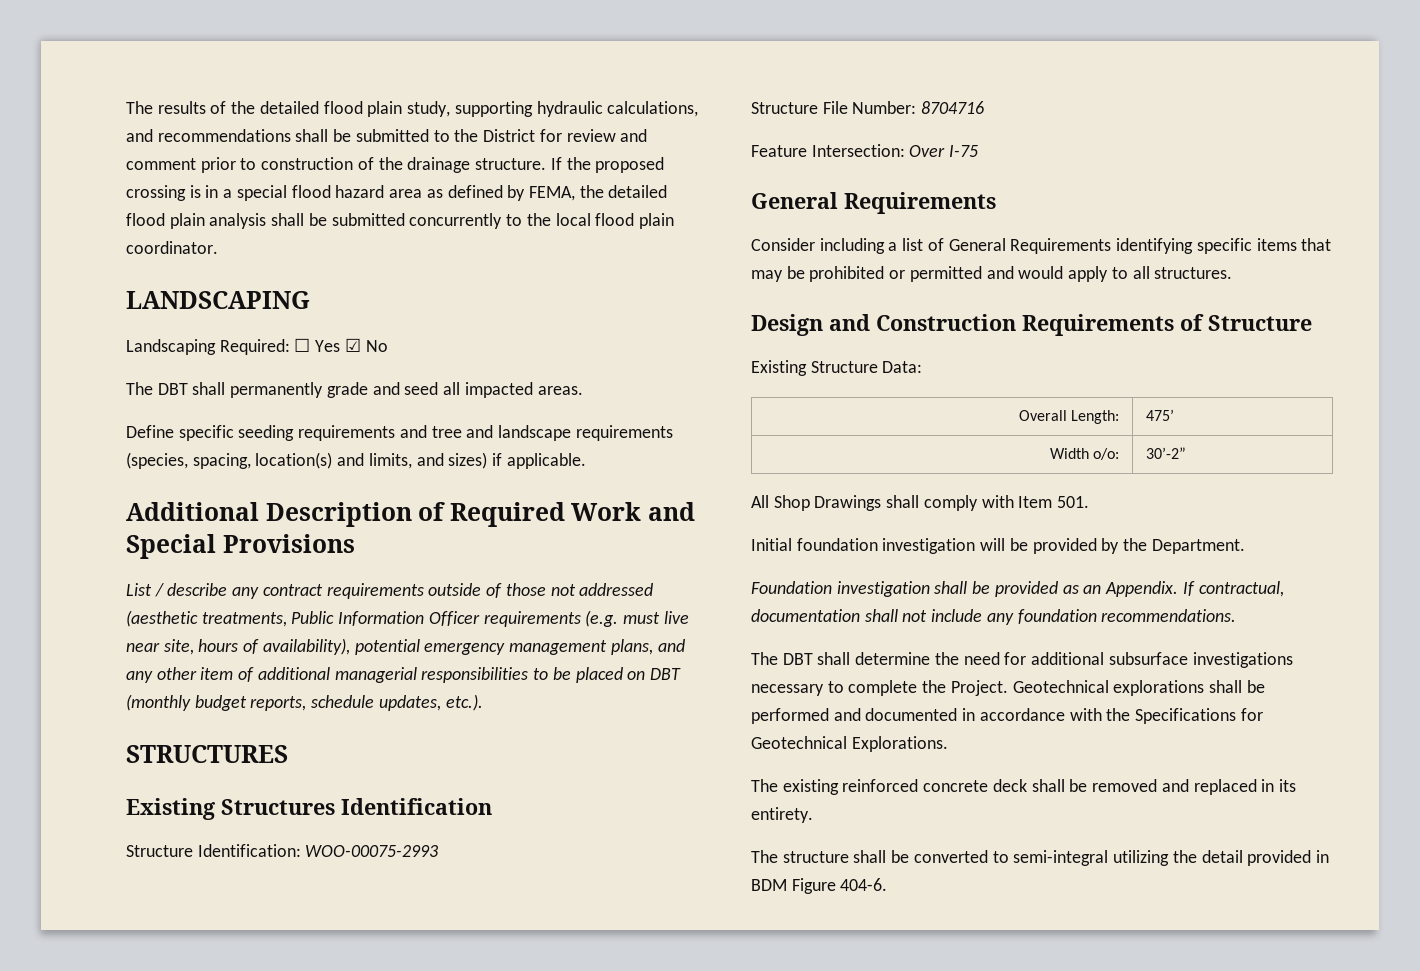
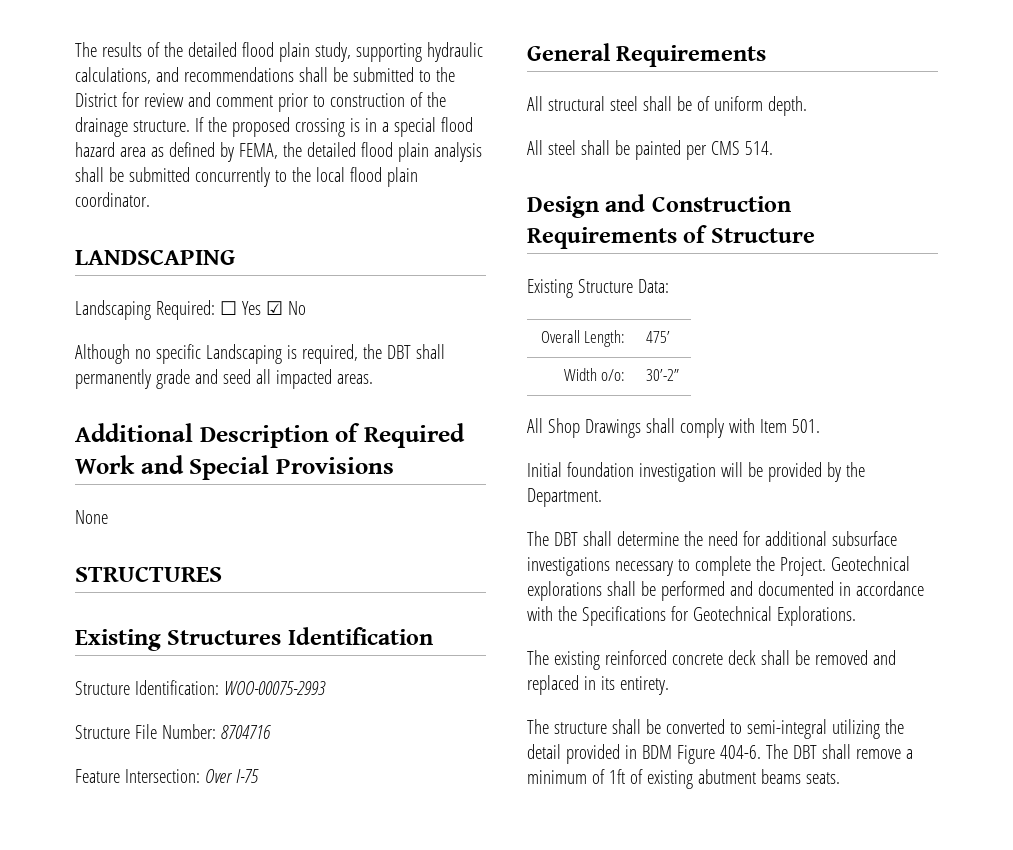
- The DBT shall permanently grade and seed all impacted areas.
+ Although no specific Landscaping is required, the DBT shall permanently grade and seed all impacted areas.
- Define specific seeding requirements and tree and landscape requirements (species, spacing, location(s) and limits, and sizes) if applicable.
- List / describe any contract requirements outside of those not addressed (aesthetic treatments, Public Information Officer requirements (e.g. must live near site, hours of availability), potential emergency management plans, and any other item of additional managerial responsibilities to be placed on DBT (monthly budget reports, schedule updates, etc.).
+ None
- Consider including a list of General Requirements identifying specific items that may be prohibited or permitted and would apply to all structures.
+ All structural steel shall be of uniform depth.
+ All steel shall be painted per CMS 514.
- Foundation investigation shall be provided as an Appendix. If contractual, documentation shall not include any foundation recommendations.
+ The DBT shall remove a minimum of 1ft of existing abutment beams seats.

